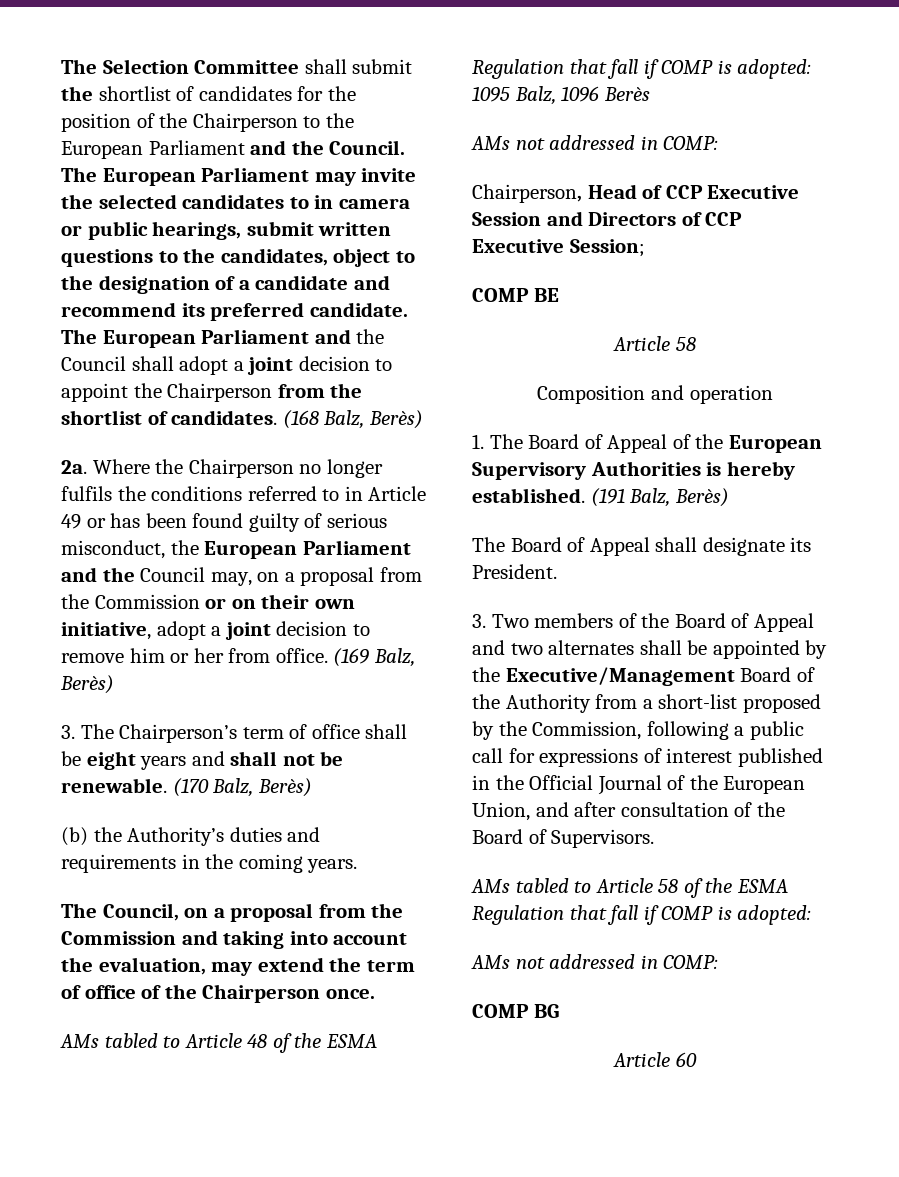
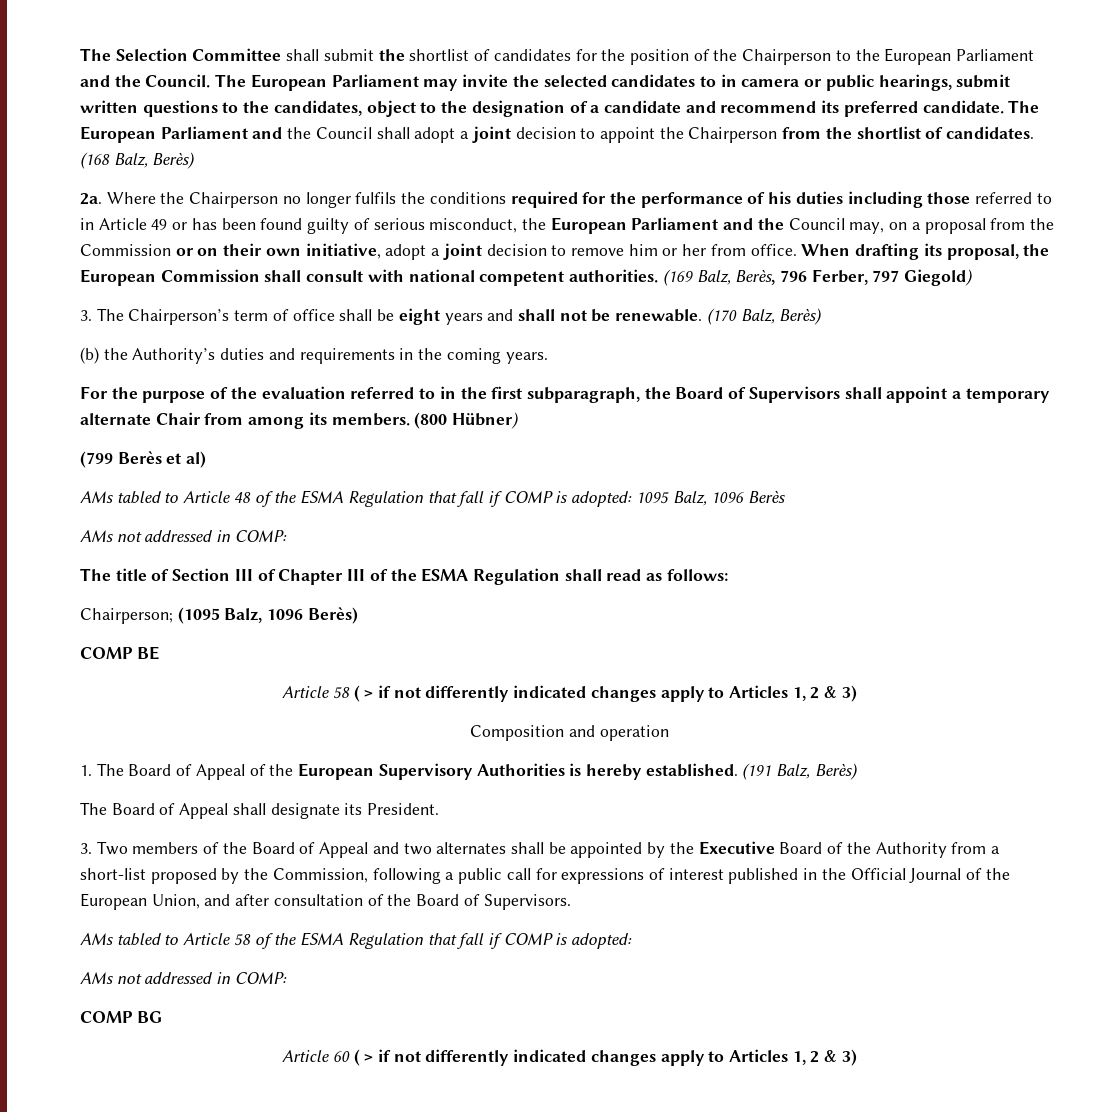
- Where the Chairperson no longer fulfils the conditions referred to in Article 49 or has been found guilty of serious misconduct, the European Parliament and the Council may, on a proposal from the Commission or on their own initiative, adopt a joint decision to remove him or her from office.
+ Where the Chairperson no longer fulfils the conditions required for the performance of his duties including those referred to in Article 49 or has been found guilty of serious misconduct, the European Parliament and the Council may, on a proposal from the Commission or on their own initiative, adopt a joint decision to remove him or her from office.
- (169 Balz, Berès)
+ When drafting its proposal, the European Commission shall consult with national competent authorities. (169 Balz, Berès, 796 Ferber, 797 Giegold)
- The Council, on a proposal from the Commission and taking into account the evaluation, may extend the term of office of the Chairperson once.
+ For the purpose of the evaluation referred to in the first subparagraph, the Board of Supervisors shall appoint a temporary alternate Chair from among its members. (800 Hübner)
+ (799 Berès et al)
- Chairperson, Head of CCP Executive Session and Directors of CCP Executive Session;
+ The title of Section III of Chapter III of the ESMA Regulation shall read as follows:
+ Chairperson; (1095 Balz, 1096 Berès)
  COMP BE
- Article 58
+ Article 58 ( > if not differently indicated changes apply to Articles 1, 2 & 3)
- 3. Two members of the Board of Appeal and two alternates shall be appointed by the Executive/Management Board of the Authority from a short-list proposed by the Commission, following a public call for expressions of interest published in the Official Journal of the European Union, and after consultation of the Board of Supervisors.
+ 3. Two members of the Board of Appeal and two alternates shall be appointed by the Executive Board of the Authority from a short-list proposed by the Commission, following a public call for expressions of interest published in the Official Journal of the European Union, and after consultation of the Board of Supervisors.
- Article 60
+ Article 60 ( > if not differently indicated changes apply to Articles 1, 2 & 3)

